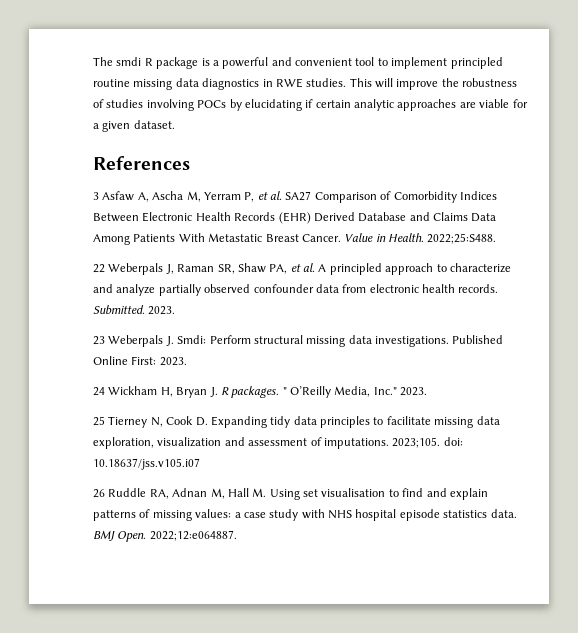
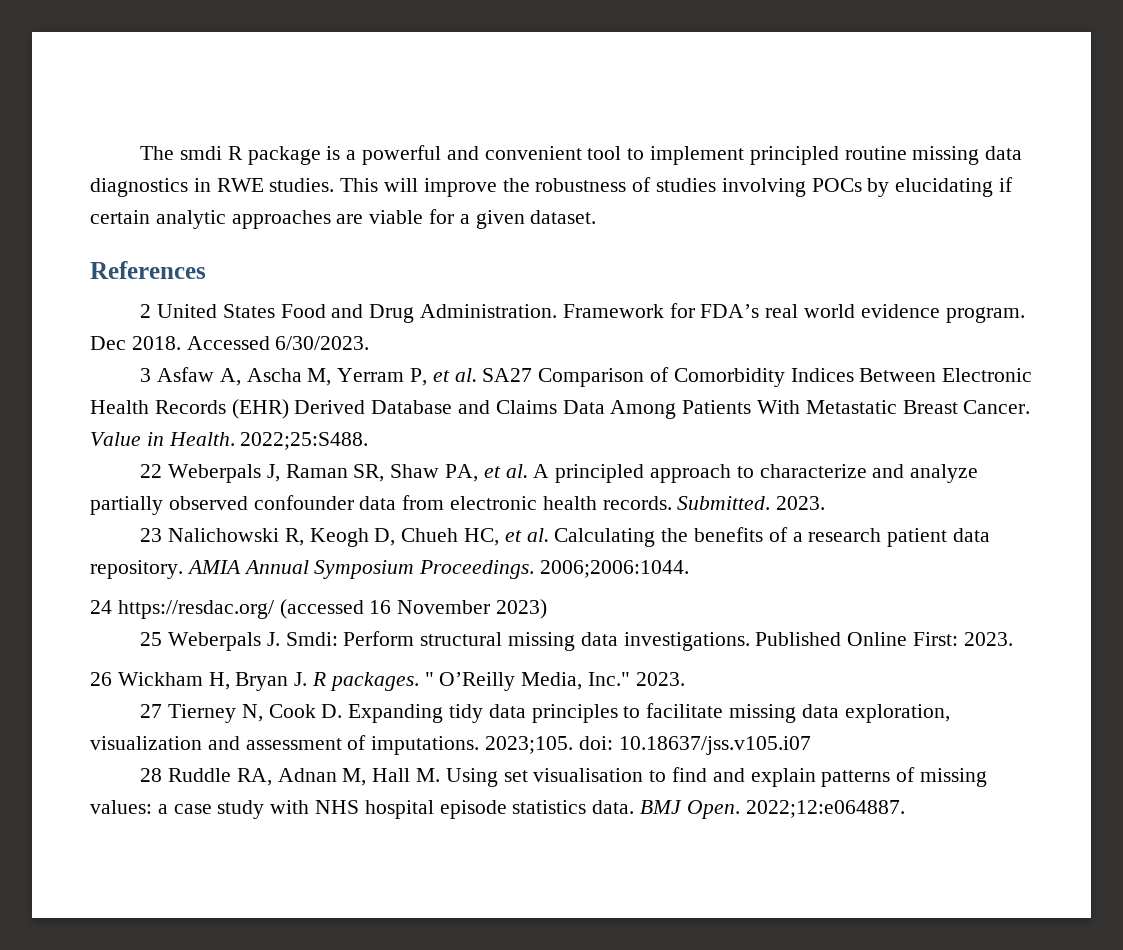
+ 2 United States Food and Drug Administration. Framework for FDA’s real world evidence program. Dec 2018. Accessed 6/30/2023.
- 23 Weberpals J. Smdi: Perform structural missing data investigations.
+ 23 Nalichowski R, Keogh D, Chueh HC, et al. Calculating the benefits of a research patient data repository. AMIA Annual Symposium Proceedings. 2006;2006:1044.
+ 24 https://resdac.org/ (accessed 16 November 2023)
+ 25 Weberpals J. Smdi: Perform structural missing data investigations.
- 24 Wickham H, Bryan J. R packages.
+ 26 Wickham H, Bryan J. R packages.
- 25 Tierney N, Cook D. Expanding tidy data principles to facilitate missing data exploration, visualization and assessment of imputations.
+ 27 Tierney N, Cook D. Expanding tidy data principles to facilitate missing data exploration, visualization and assessment of imputations.
- 26 Ruddle RA, Adnan M, Hall M. Using set visualisation to find and explain patterns of missing values: a case study with NHS hospital episode statistics data.
+ 28 Ruddle RA, Adnan M, Hall M. Using set visualisation to find and explain patterns of missing values: a case study with NHS hospital episode statistics data.

